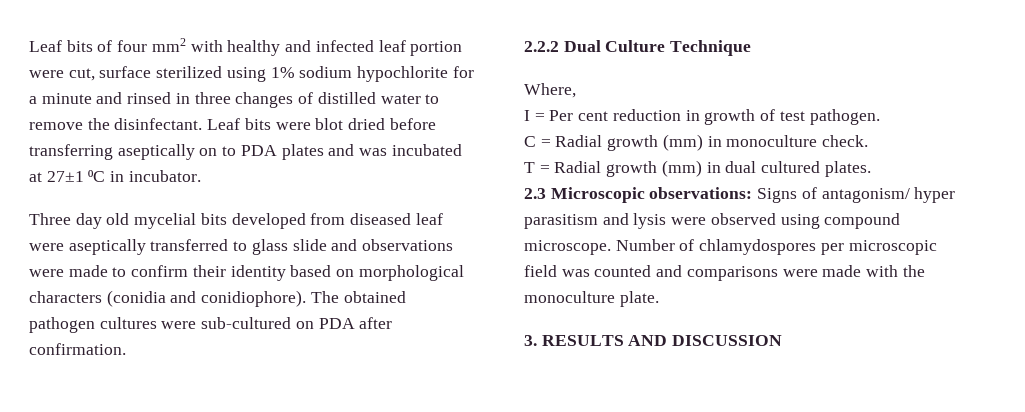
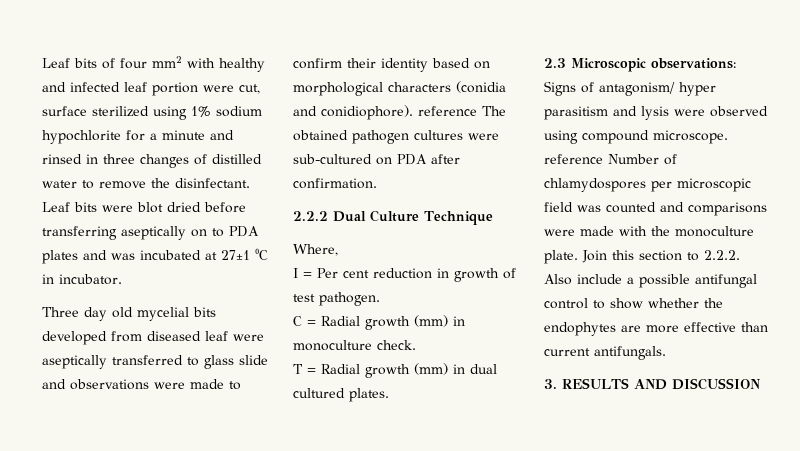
- Three day old mycelial bits developed from diseased leaf were aseptically transferred to glass slide and observations were made to confirm their identity based on morphological characters (conidia and conidiophore). The obtained pathogen cultures were sub-cultured on PDA after confirmation.
+ Three day old mycelial bits developed from diseased leaf were aseptically transferred to glass slide and observations were made to confirm their identity based on morphological characters (conidia and conidiophore). reference The obtained pathogen cultures were sub-cultured on PDA after confirmation.
- 2.3 Microscopic observations: Signs of antagonism/ hyper parasitism and lysis were observed using compound microscope. Number of chlamydospores per microscopic field was counted and comparisons were made with the monoculture plate.
+ 2.3 Microscopic observations: Signs of antagonism/ hyper parasitism and lysis were observed using compound microscope. reference Number of chlamydospores per microscopic field was counted and comparisons were made with the monoculture plate. Join this section to 2.2.2. Also include a possible antifungal control to show whether the endophytes are more effective than current antifungals.

